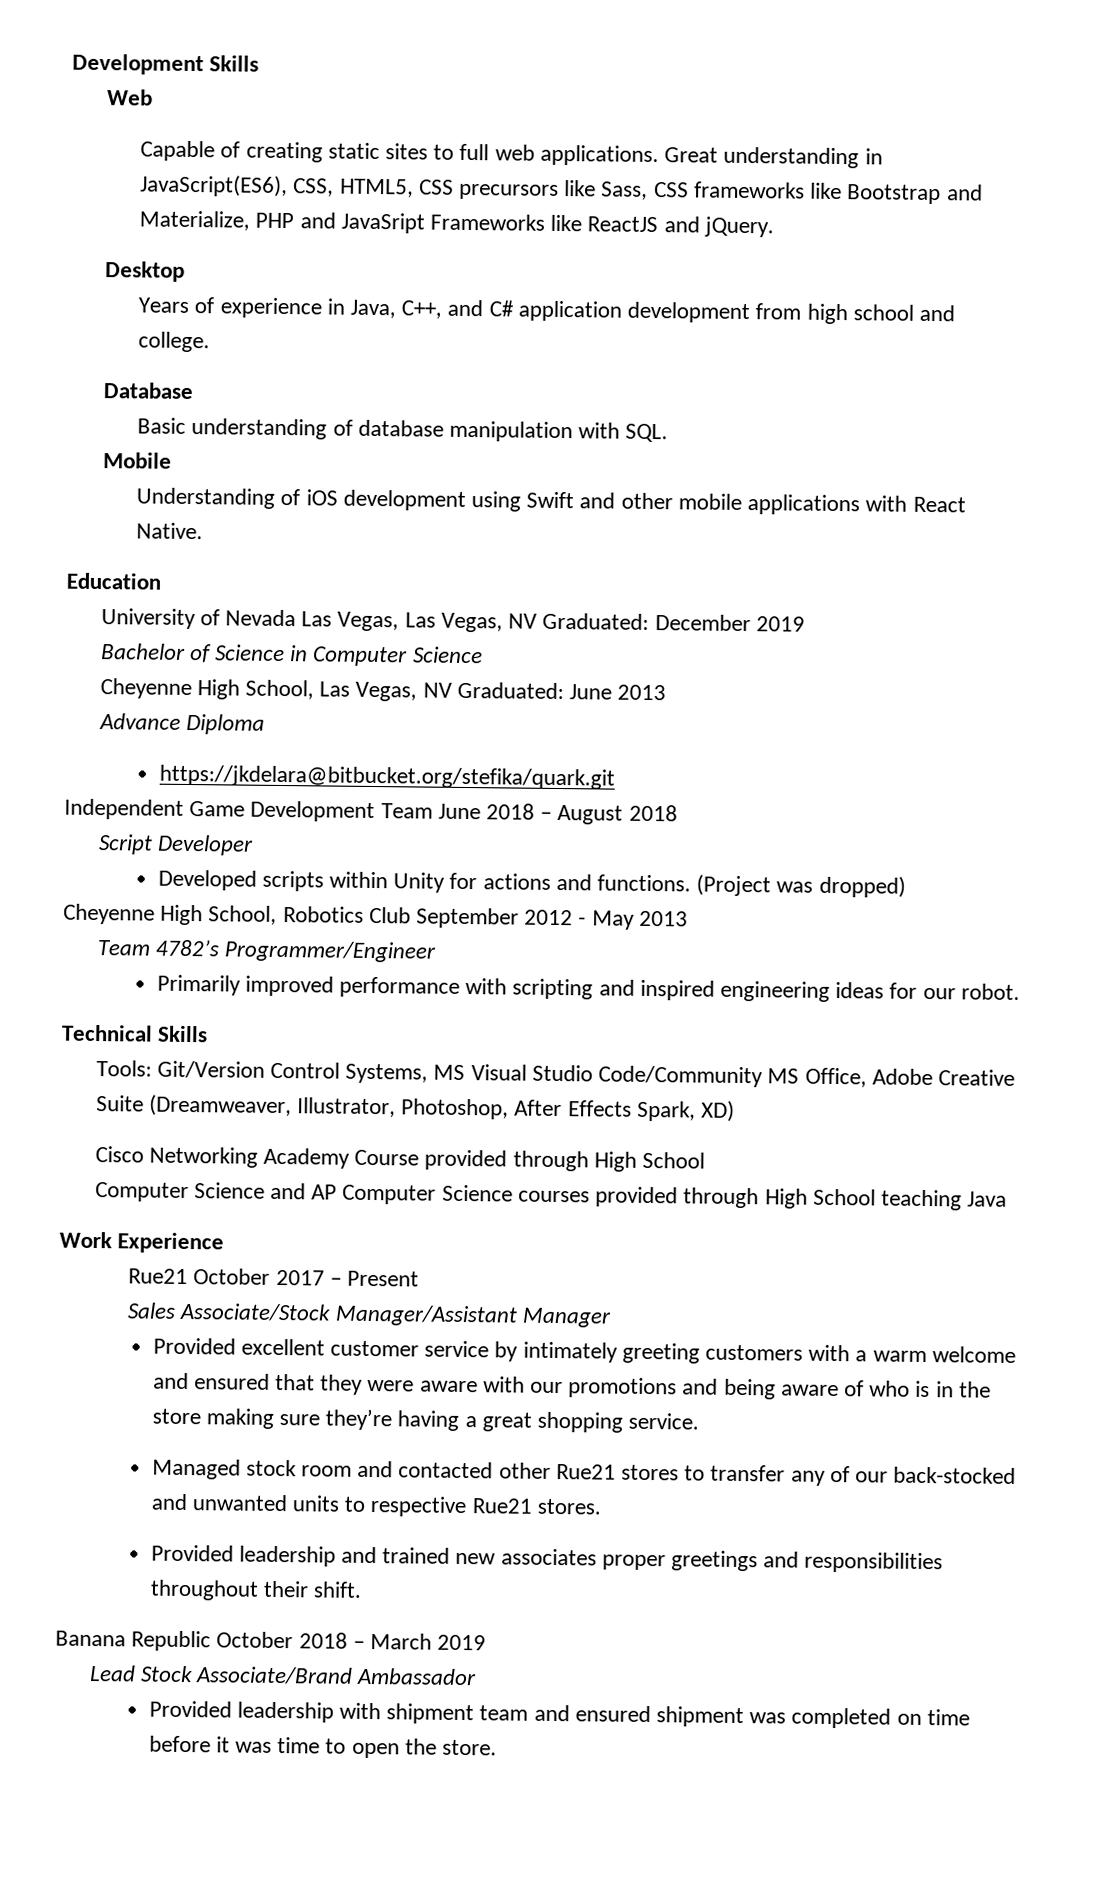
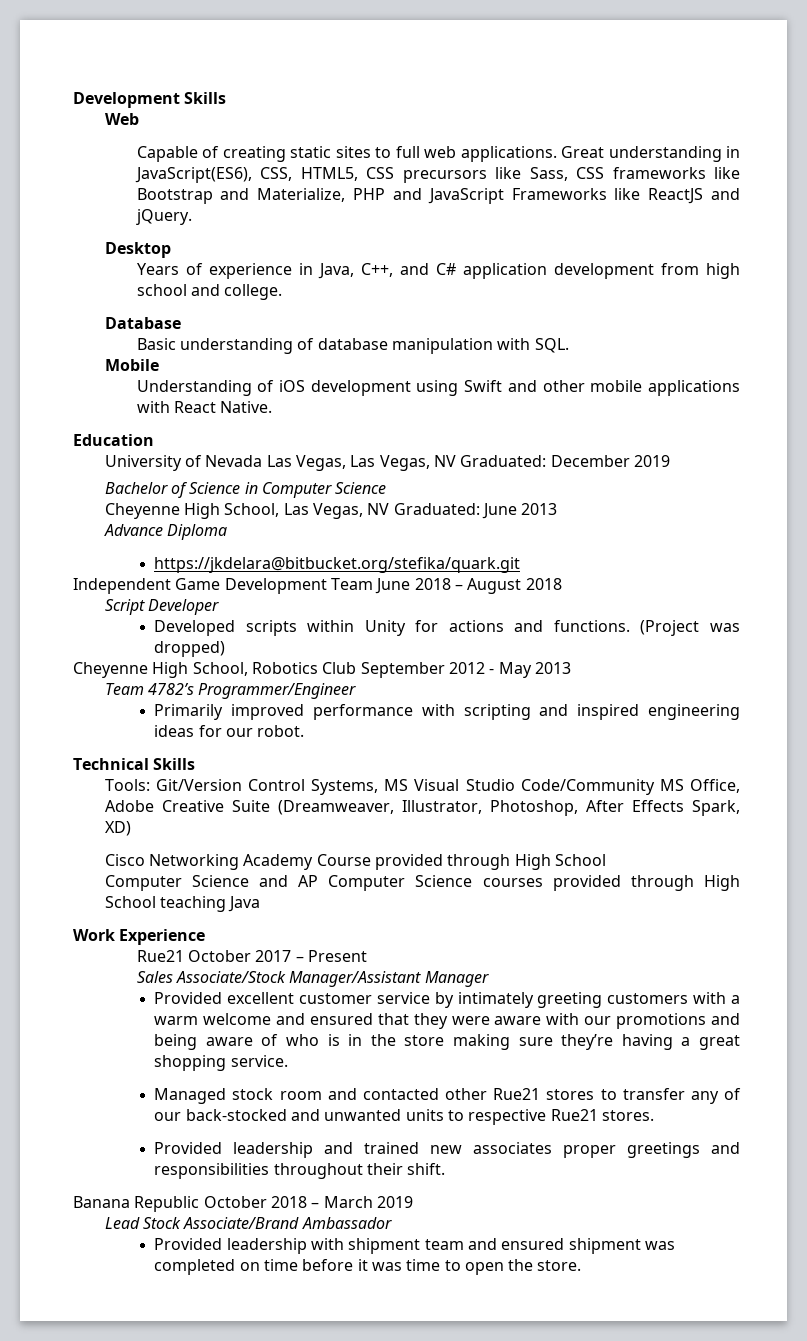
- Great understanding in JavaScript(ES6), CSS, HTML5, CSS precursors like Sass, CSS frameworks like Bootstrap and Materialize, PHP and JavaSript Frameworks like ReactJS and jQuery.
+ Great understanding in JavaScript(ES6), CSS, HTML5, CSS precursors like Sass, CSS frameworks like Bootstrap and Materialize, PHP and JavaScript Frameworks like ReactJS and jQuery.

